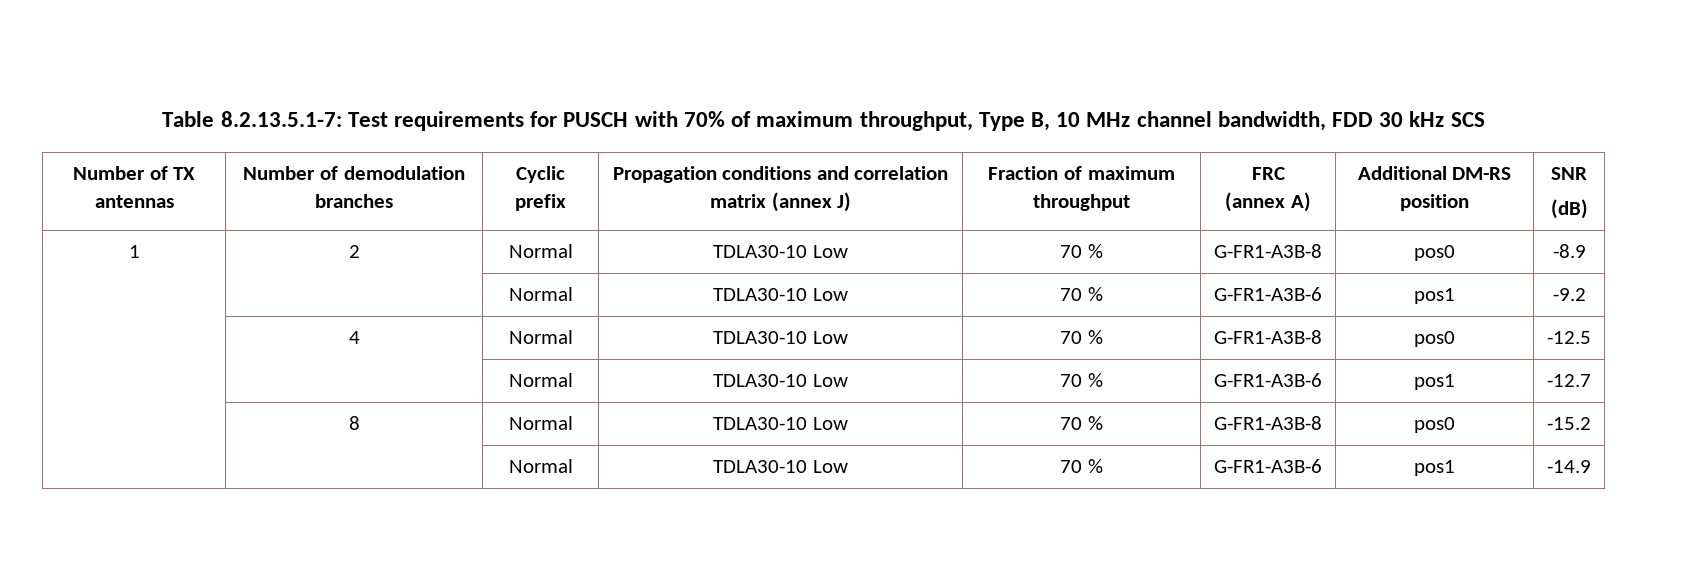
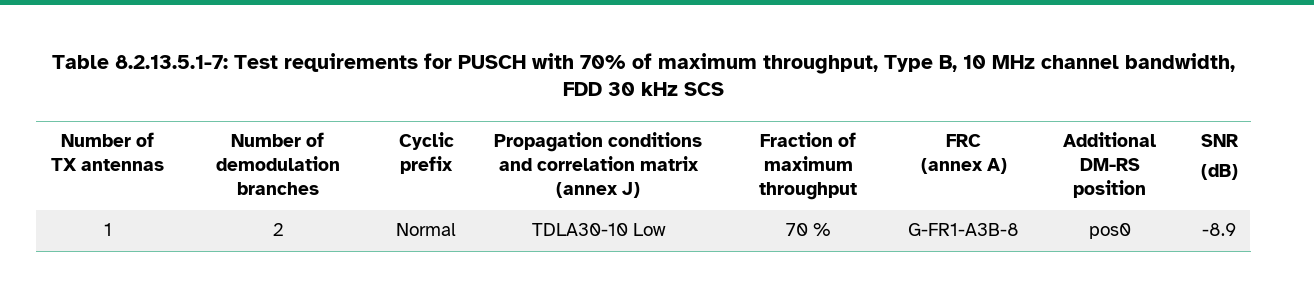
- | | Normal | TDLA30-10 Low | 70 % | G-FR1-A3B-6 | pos1 | -9.2
- | 4 | Normal | TDLA30-10 Low | 70 % | G-FR1-A3B-8 | pos0 | -12.5
- | | Normal | TDLA30-10 Low | 70 % | G-FR1-A3B-6 | pos1 | -12.7
- | 8 | Normal | TDLA30-10 Low | 70 % | G-FR1-A3B-8 | pos0 | -15.2
- | | Normal | TDLA30-10 Low | 70 % | G-FR1-A3B-6 | pos1 | -14.9

